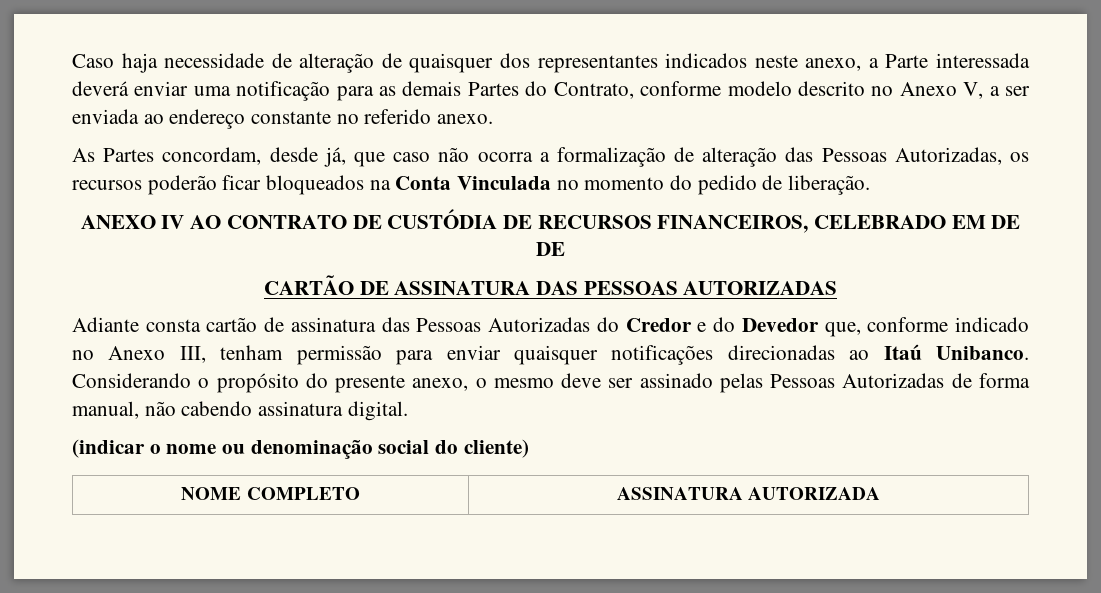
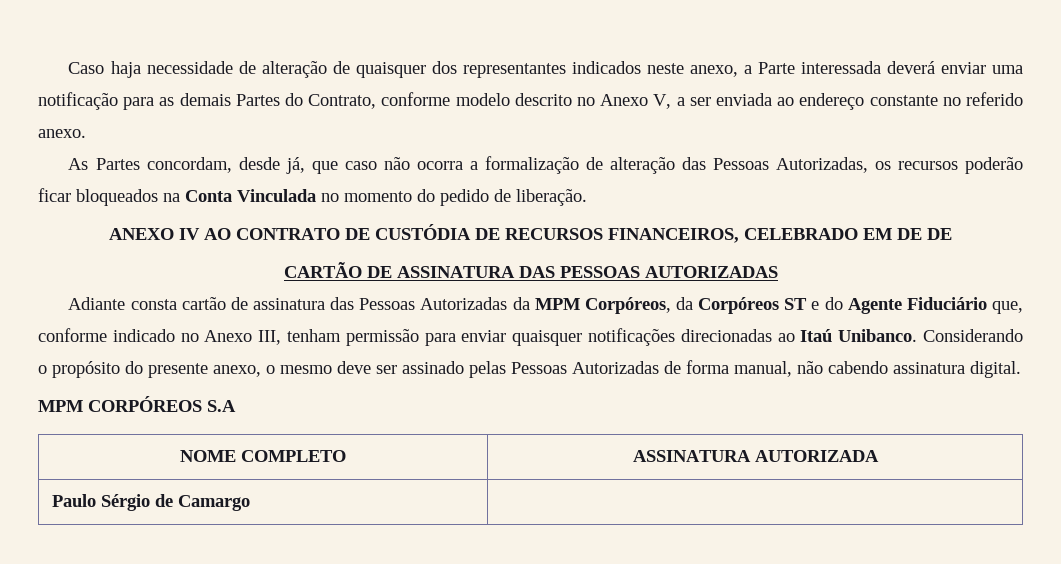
- Adiante consta cartão de assinatura das Pessoas Autorizadas do Credor e do Devedor que, conforme indicado no Anexo III, tenham permissão para enviar quaisquer notificações direcionadas ao Itaú Unibanco.
+ Adiante consta cartão de assinatura das Pessoas Autorizadas da MPM Corpóreos, da Corpóreos ST e do Agente Fiduciário que, conforme indicado no Anexo III, tenham permissão para enviar quaisquer notificações direcionadas ao Itaú Unibanco.
- (indicar o nome ou denominação social do cliente)
+ MPM CORPÓREOS S.A
+ Paulo Sérgio de Camargo |

